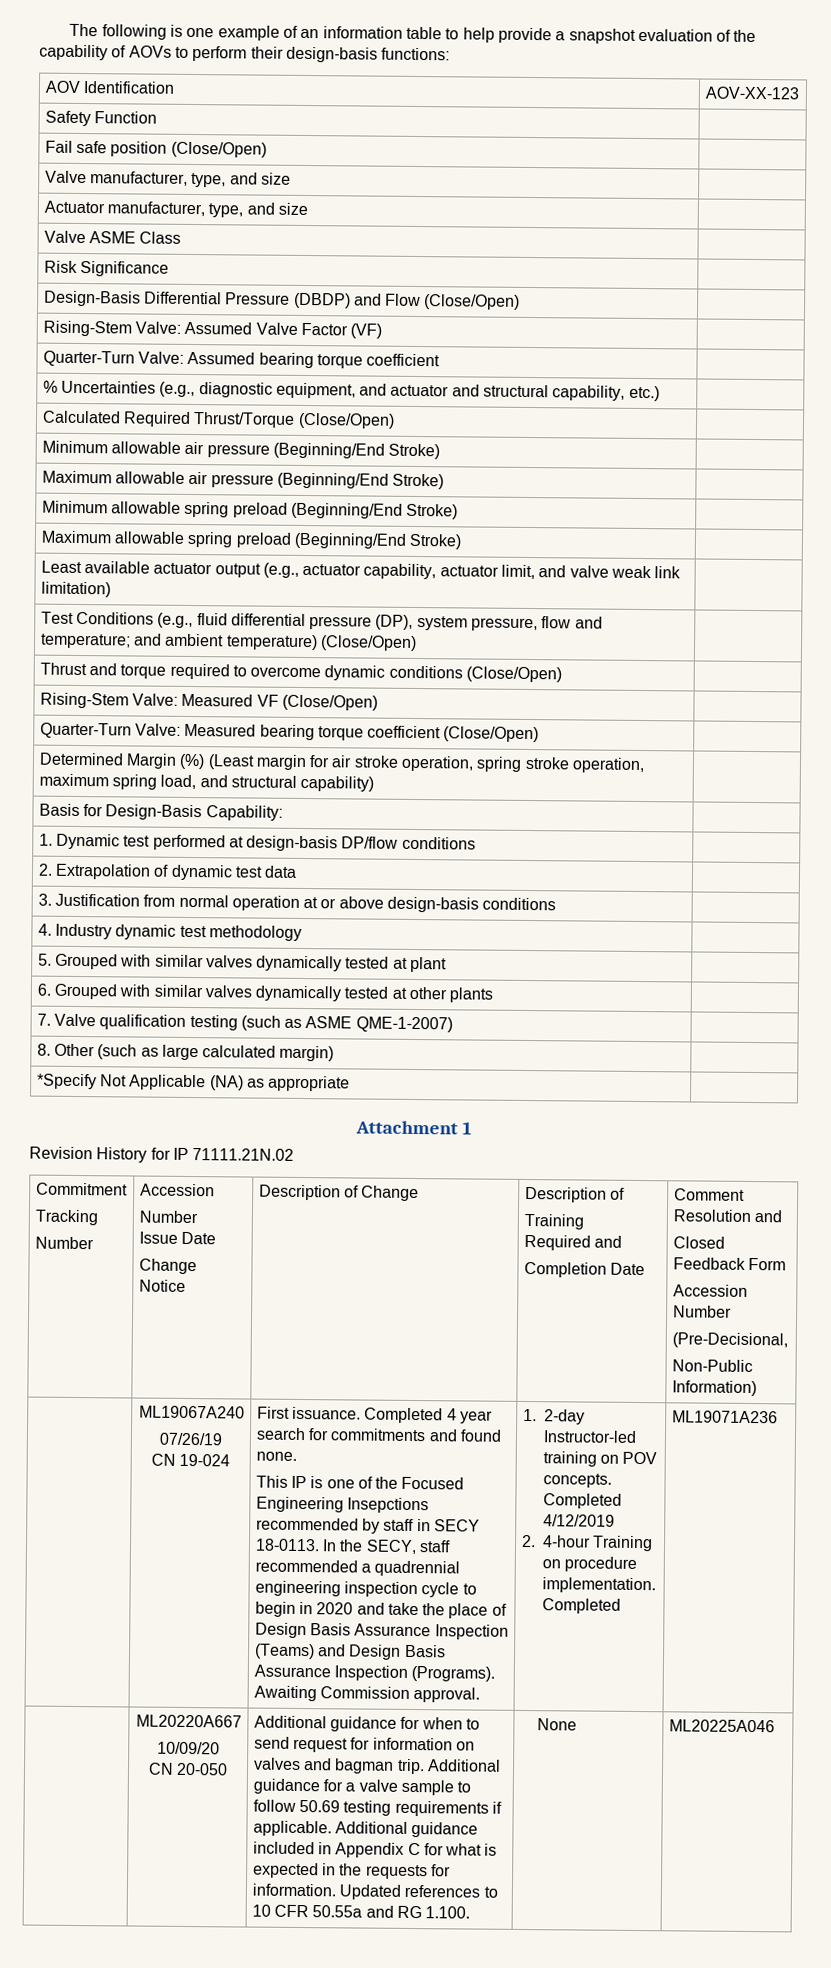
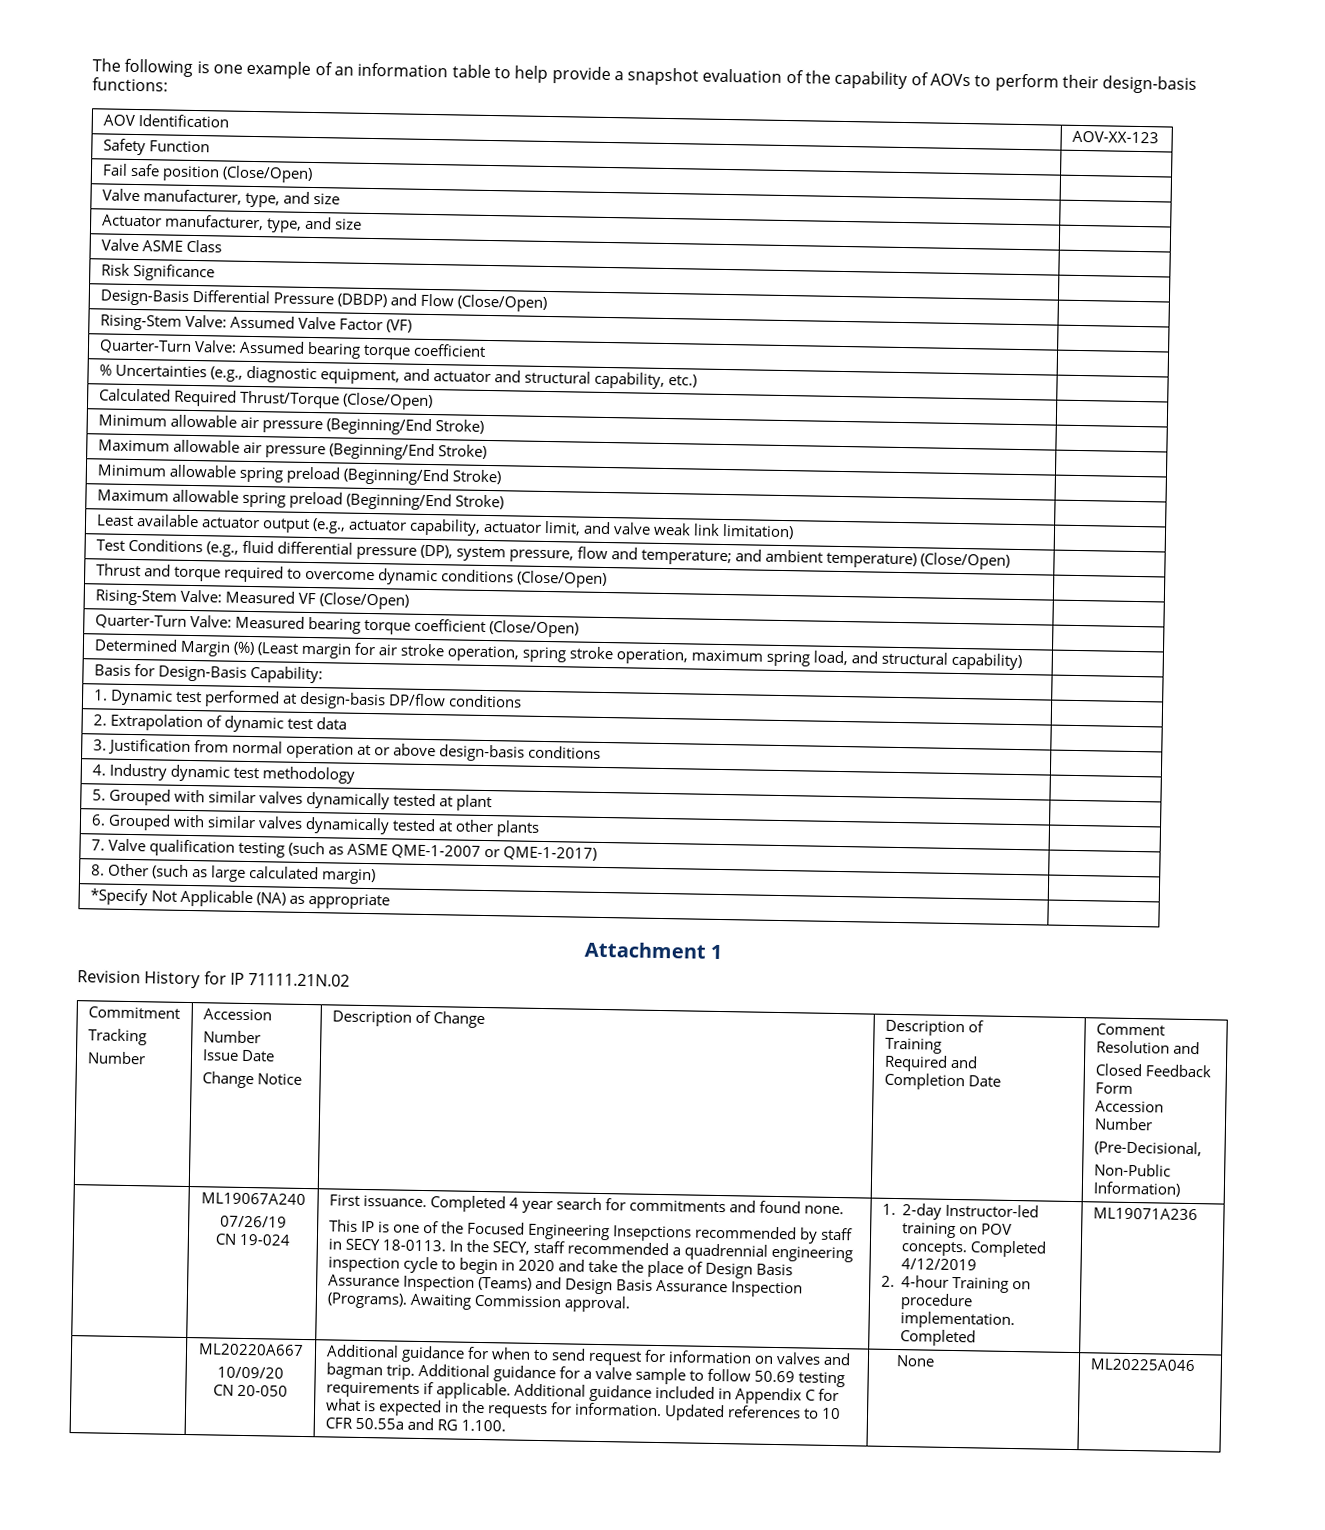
- 7. Valve qualification testing (such as ASME QME-1-2007) |
+ 7. Valve qualification testing (such as ASME QME-1-2007 or QME-1-2017) |

